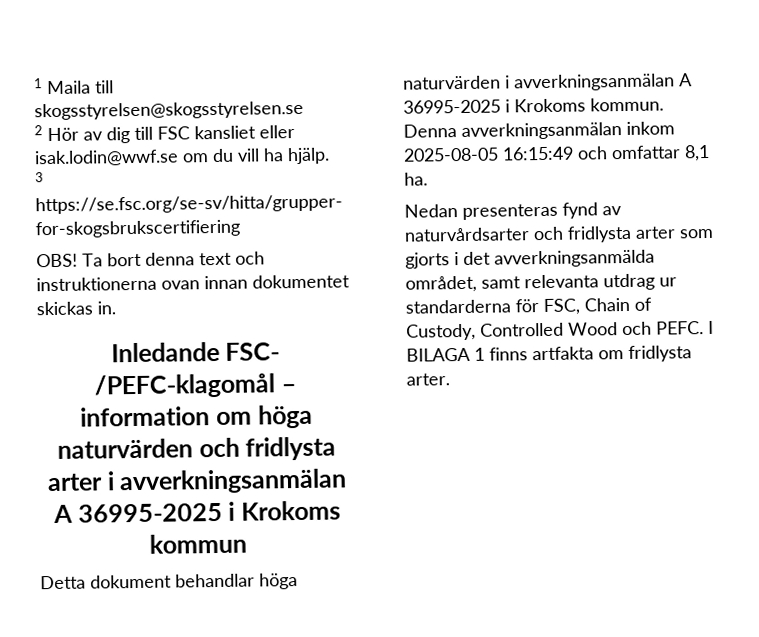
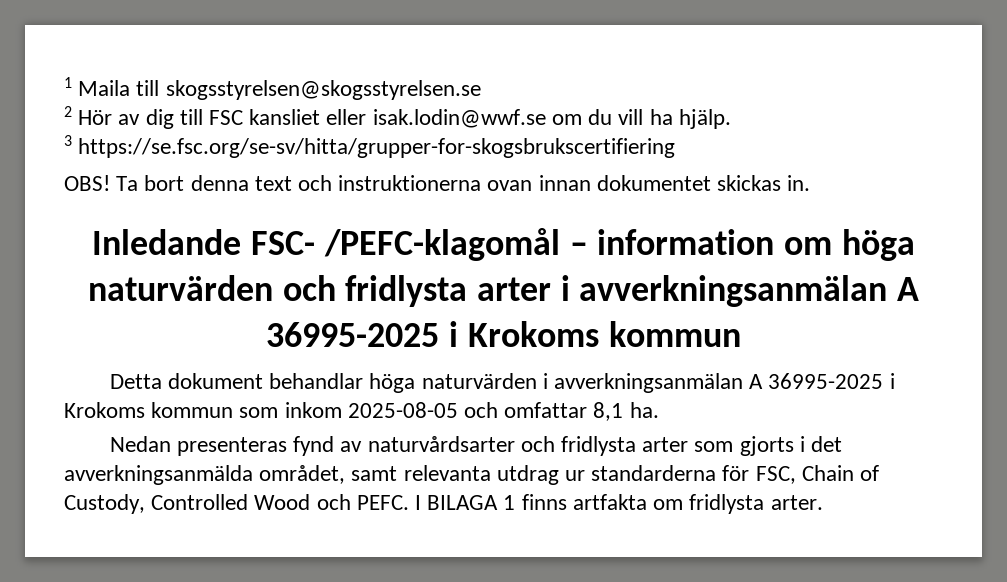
- Detta dokument behandlar höga naturvärden i avverkningsanmälan A 36995-2025 i Krokoms kommun. Denna avverkningsanmälan inkom 2025-08-05 16:15:49 och omfattar 8,1 ha.
+ Detta dokument behandlar höga naturvärden i avverkningsanmälan A 36995-2025 i Krokoms kommun som inkom 2025-08-05 och omfattar 8,1 ha.

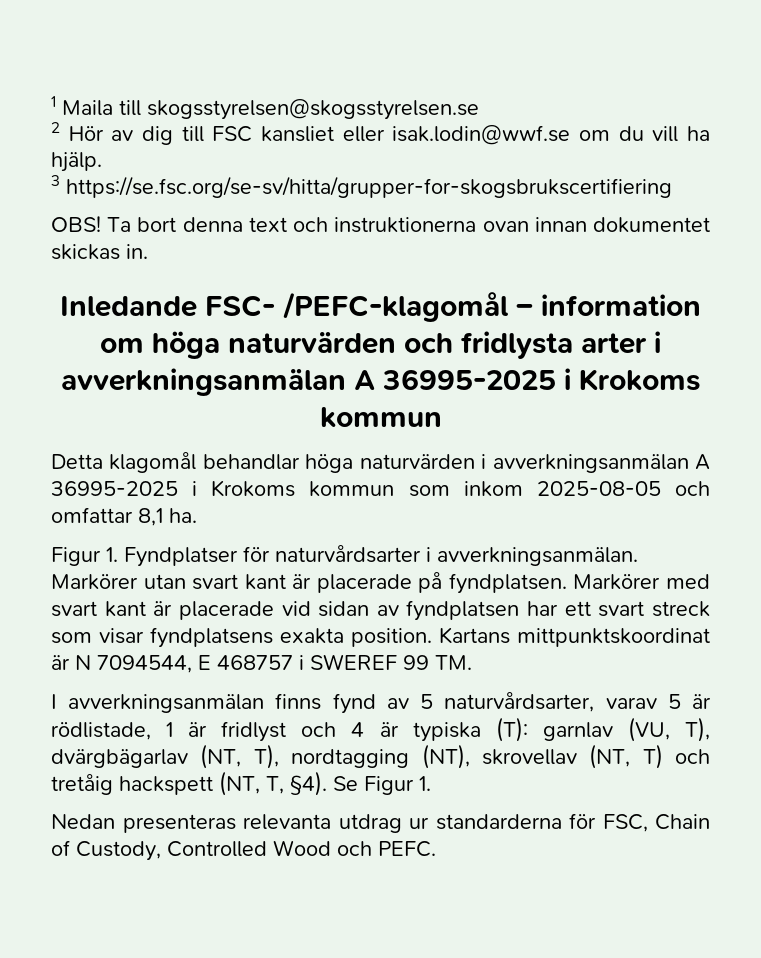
- Detta dokument behandlar höga naturvärden i avverkningsanmälan A 36995-2025 i Krokoms kommun som inkom 2025-08-05 och omfattar 8,1 ha.
+ Detta klagomål behandlar höga naturvärden i avverkningsanmälan A 36995-2025 i Krokoms kommun som inkom 2025-08-05 och omfattar 8,1 ha.
- Nedan presenteras fynd av naturvårdsarter och fridlysta arter som gjorts i det avverkningsanmälda området, samt relevanta utdrag ur standarderna för FSC, Chain of Custody, Controlled Wood och PEFC. I BILAGA 1 finns artfakta om fridlysta arter.
+ Figur 1. Fyndplatser för naturvårdsarter i avverkningsanmälan. Markörer utan svart kant är placerade på fyndplatsen. Markörer med svart kant är placerade vid sidan av fyndplatsen har ett svart streck som visar fyndplatsens exakta position. Kartans mittpunktskoordinat är N 7094544, E 468757 i SWEREF 99 TM.
+ I avverkningsanmälan finns fynd av 5 naturvårdsarter, varav 5 är rödlistade, 1 är fridlyst och 4 är typiska (T): garnlav (VU, T), dvärgbägarlav (NT, T), nordtagging (NT), skrovellav (NT, T) och tretåig hackspett (NT, T, §4). Se Figur 1.
+ Nedan presenteras relevanta utdrag ur standarderna för FSC, Chain of Custody, Controlled Wood och PEFC.

